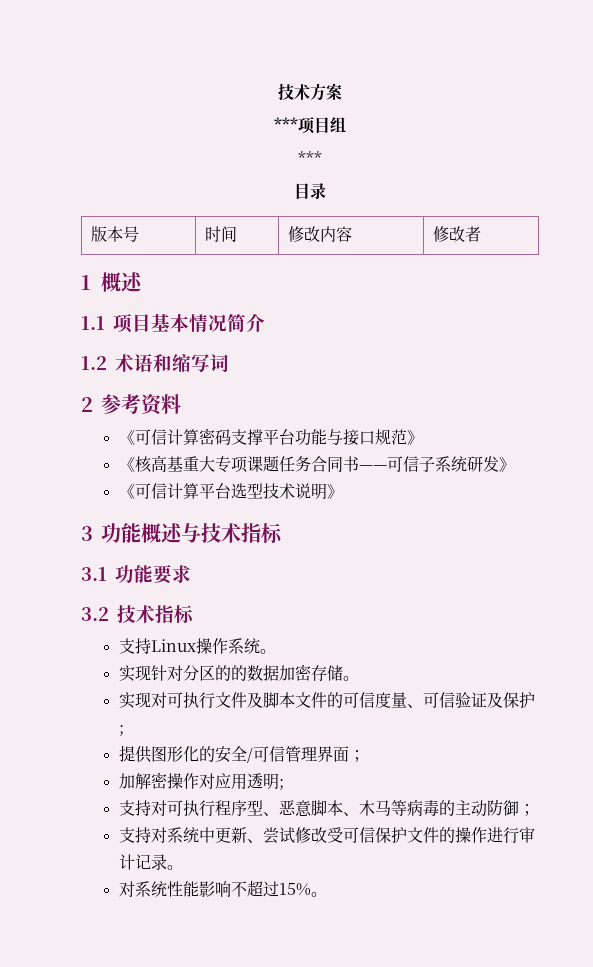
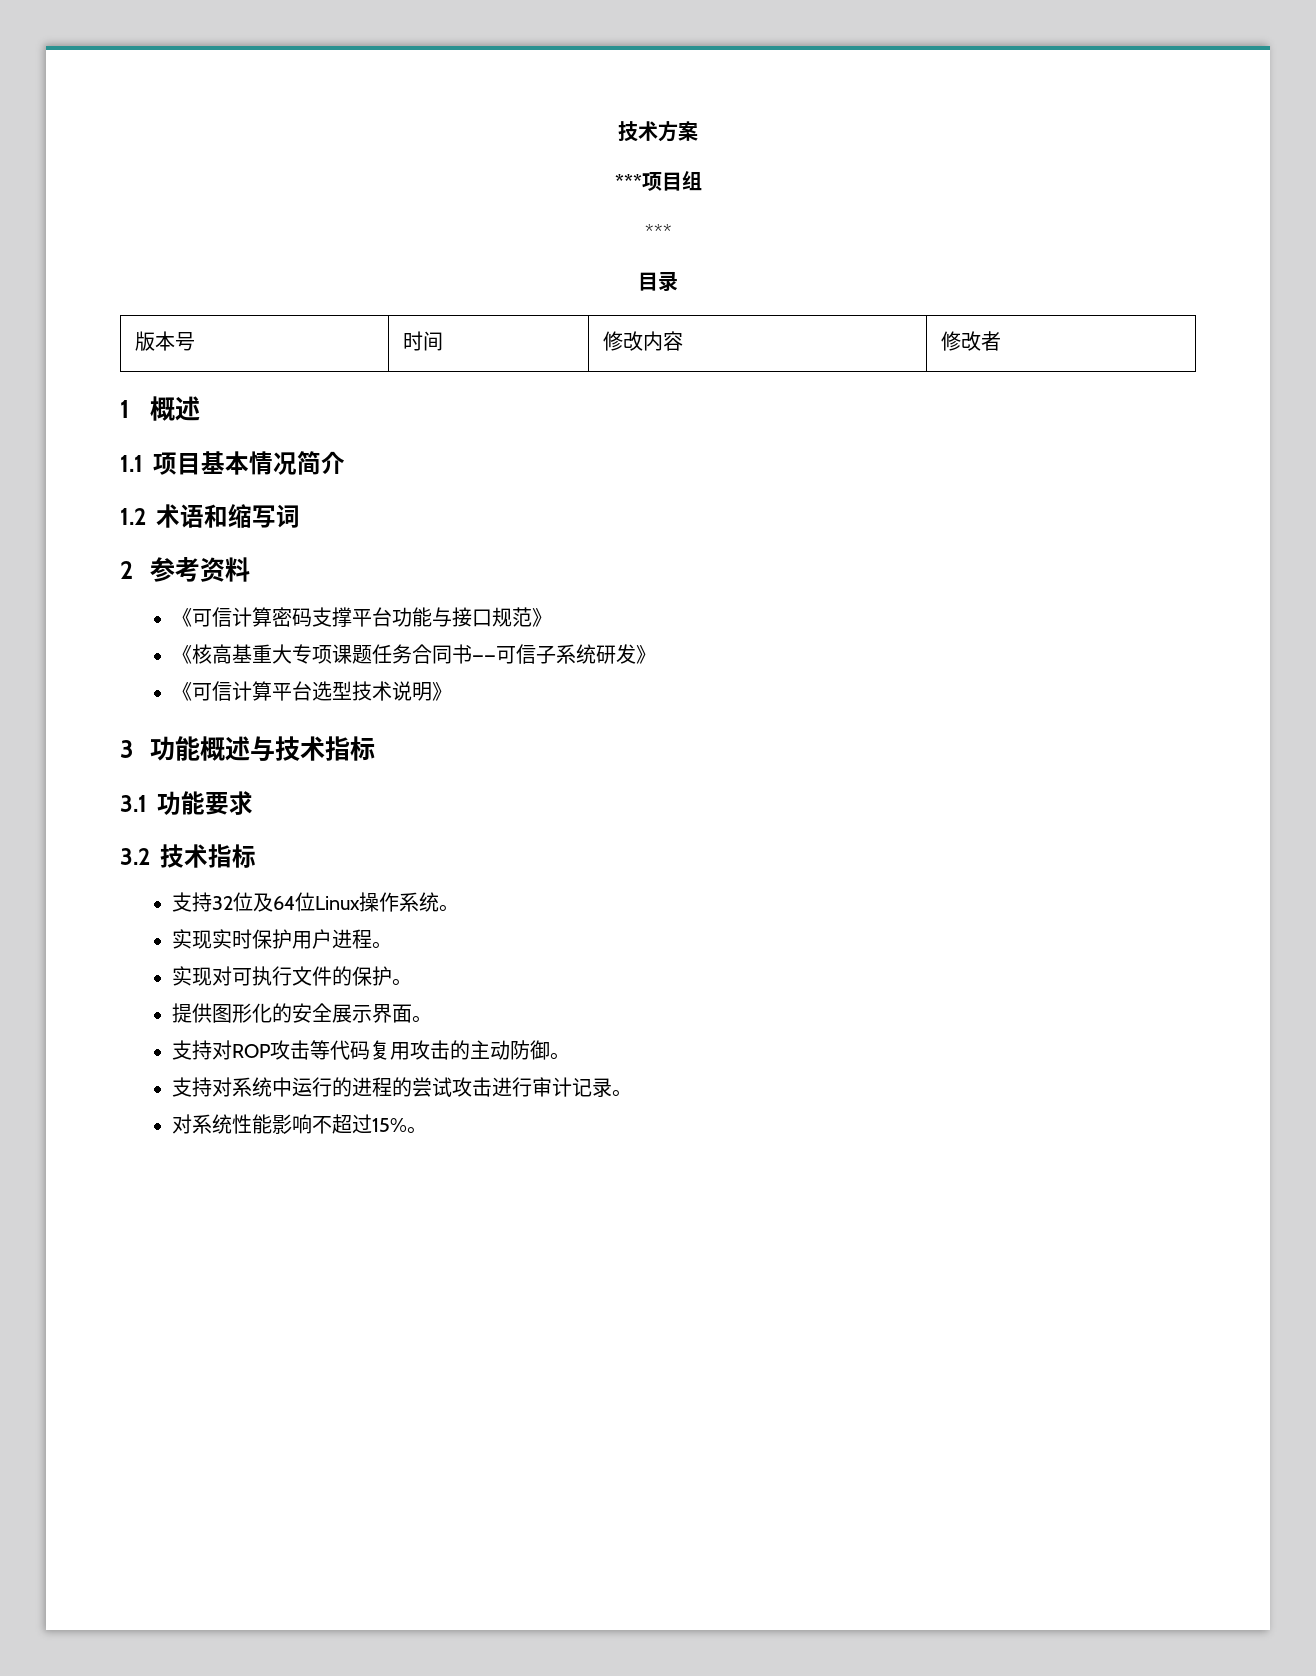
- 支持Linux操作系统。
+ 支持32位及64位Linux操作系统。
- 实现针对分区的的数据加密存储。
+ 实现实时保护用户进程。
- 实现对可执行文件及脚本文件的可信度量、可信验证及保护;
- 提供图形化的安全/可信管理界面；
- 加解密操作对应用透明;
- 支持对可执行程序型、恶意脚本、木马等病毒的主动防御；
+ 实现对可执行文件的保护。
+ 提供图形化的安全展示界面。
+ 支持对ROP攻击等代码复用攻击的主动防御。
- 支持对系统中更新、尝试修改受可信保护文件的操作进行审计记录。
+ 支持对系统中运行的进程的尝试攻击进行审计记录。

